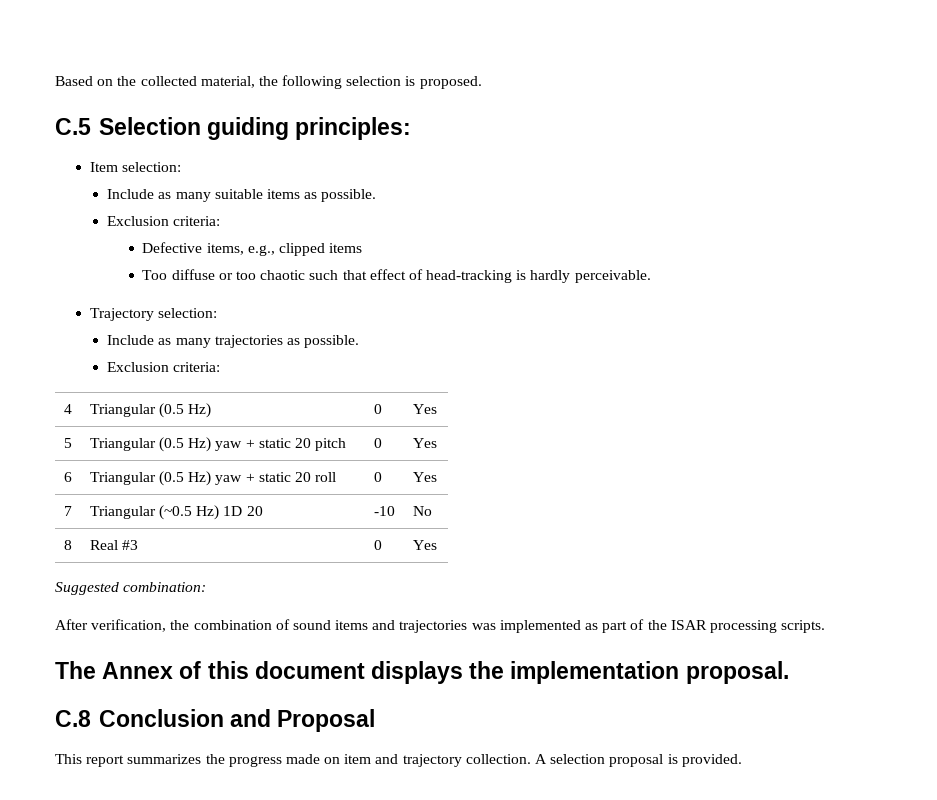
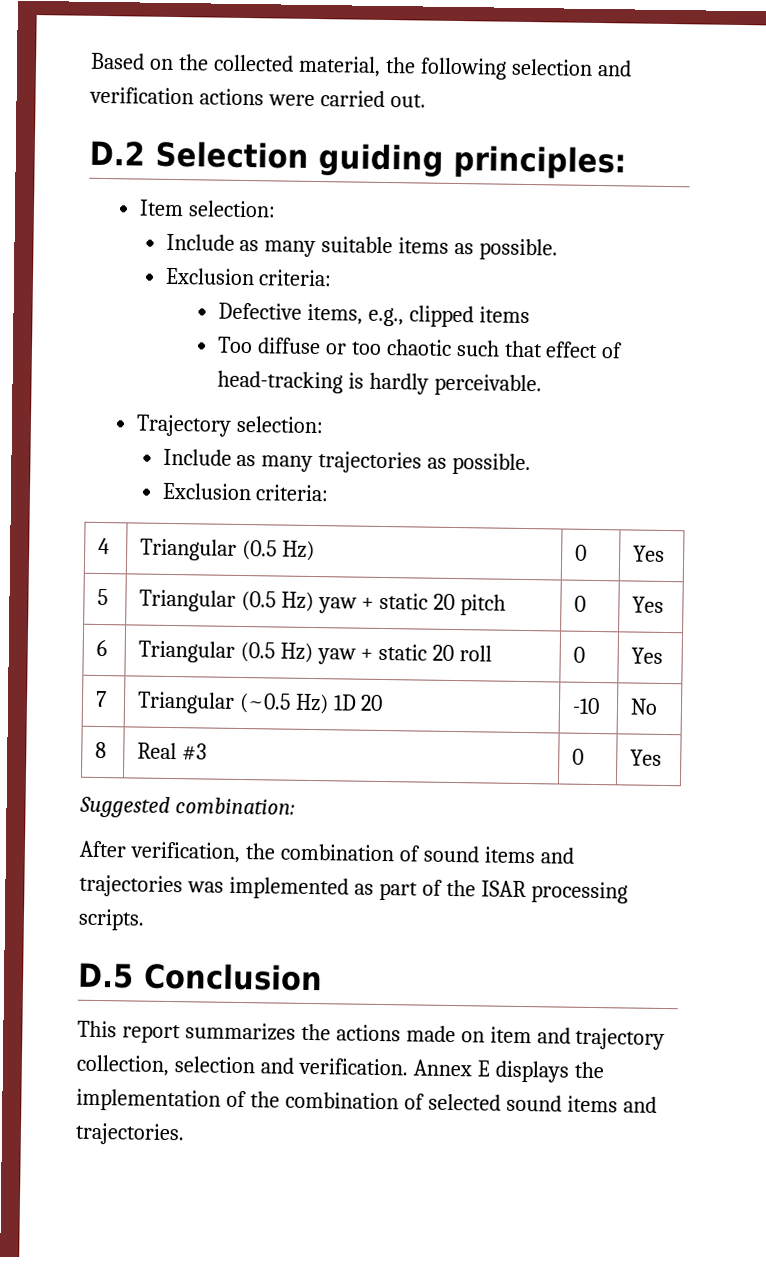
- Based on the collected material, the following selection is proposed.
- C.5 Selection guiding principles:
+ Based on the collected material, the following selection and verification actions were carried out.
+ D.2 Selection guiding principles:
- The Annex of this document displays the implementation proposal.
- C.8 Conclusion and Proposal
+ D.5 Conclusion
- This report summarizes the progress made on item and trajectory collection. A selection proposal is provided.
+ This report summarizes the actions made on item and trajectory collection, selection and verification. Annex E displays the implementation of the combination of selected sound items and trajectories.

